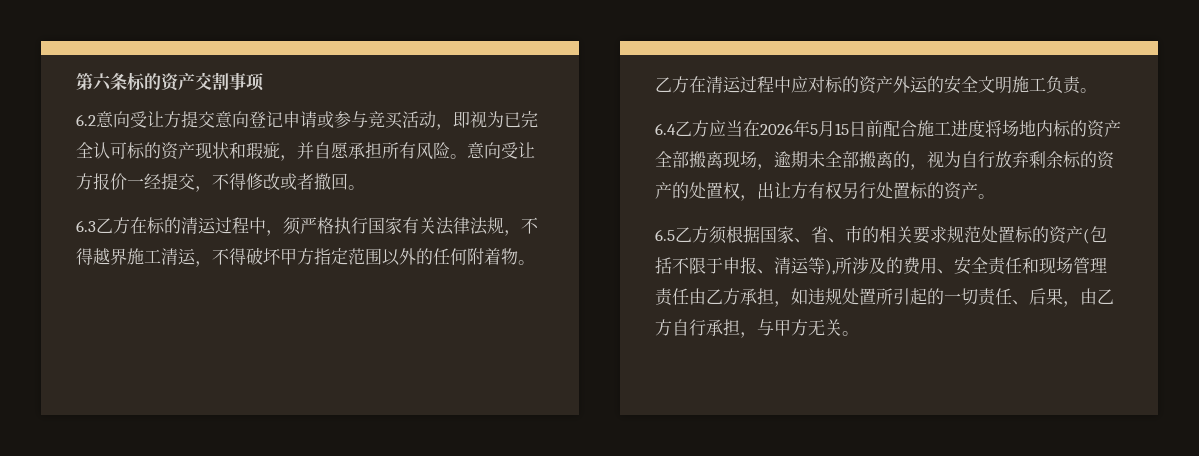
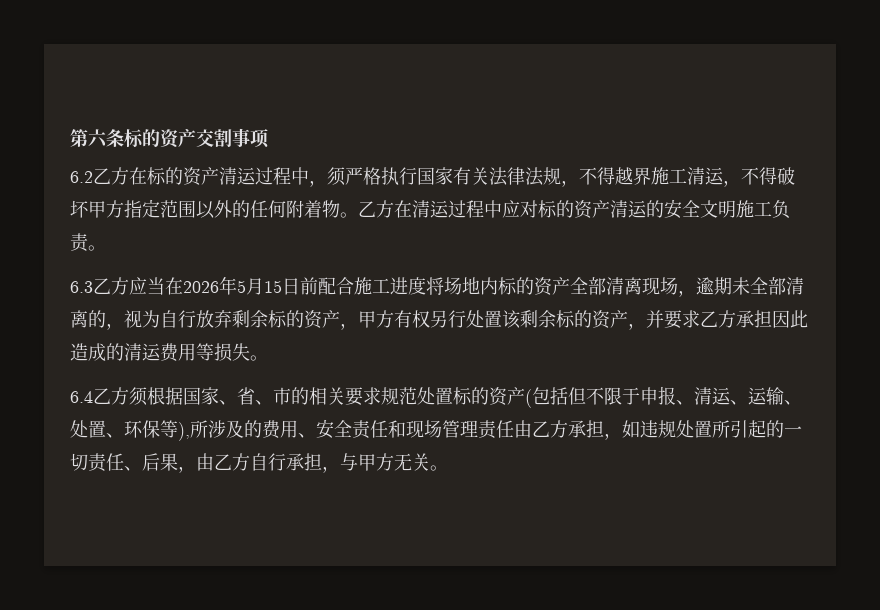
- 6.2意向受让方提交意向登记申请或参与竞买活动，即视为已完全认可标的资产现状和瑕疵，并自愿承担所有风险。意向受让方报价一经提交，不得修改或者撤回。
- 6.3乙方在标的清运过程中，须严格执行国家有关法律法规，不得越界施工清运，不得破坏甲方指定范围以外的任何附着物。
+ 6.2乙方在标的资产清运过程中，须严格执行国家有关法律法规，不得越界施工清运，不得破坏甲方指定范围以外的任何附着物。
- 乙方在清运过程中应对标的资产外运的安全文明施工负责。
+ 乙方在清运过程中应对标的资产清运的安全文明施工负责。
- 6.4乙方应当在2026年5月15日前配合施工进度将场地内标的资产全部搬离现场，逾期未全部搬离的，视为自行放弃剩余标的资产的处置权，出让方有权另行处置标的资产。
- 6.5乙方须根据国家、省、市的相关要求规范处置标的资产(包括不限于申报、清运等),所涉及的费用、安全责任和现场管理责任由乙方承担，如违规处置所引起的一切责任、后果，由乙方自行承担，与甲方无关。
+ 6.3乙方应当在2026年5月15日前配合施工进度将场地内标的资产全部清离现场，逾期未全部清离的，视为自行放弃剩余标的资产，甲方有权另行处置该剩余标的资产，并要求乙方承担因此造成的清运费用等损失。
+ 6.4乙方须根据国家、省、市的相关要求规范处置标的资产(包括但不限于申报、清运、运输、处置、环保等),所涉及的费用、安全责任和现场管理责任由乙方承担，如违规处置所引起的一切责任、后果，由乙方自行承担，与甲方无关。

